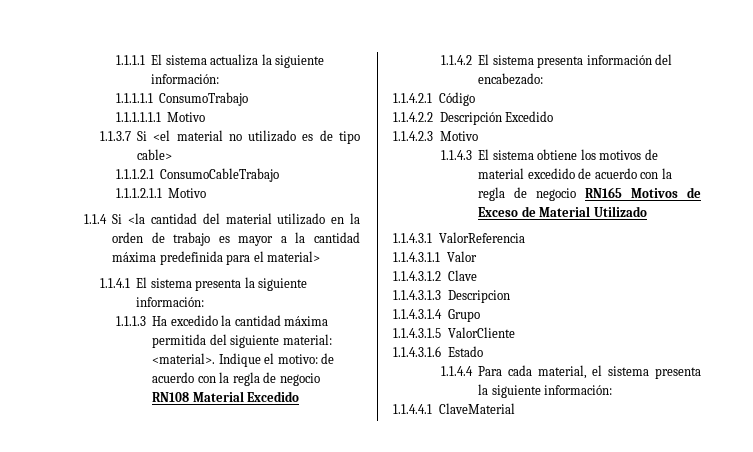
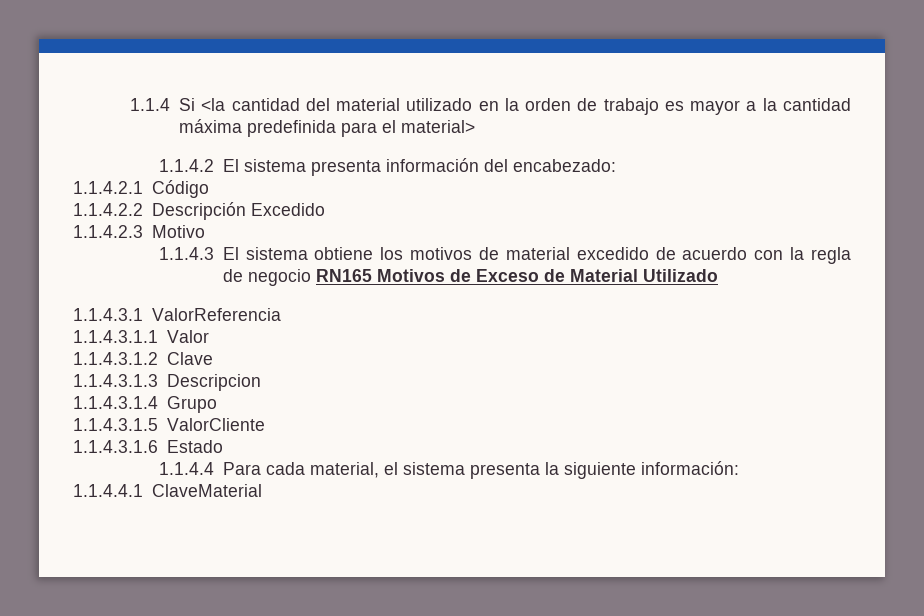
- 1.1.1.1 El sistema actualiza la siguiente información:
- 1.1.1.1.1 ConsumoTrabajo
- 1.1.1.1.1.1 Motivo
- 1.1.3.7 Si <el material no utilizado es de tipo cable>
- 1.1.1.2.1 ConsumoCableTrabajo
- 1.1.1.2.1.1 Motivo
- 1.1.4.1 El sistema presenta la siguiente información:
- 1.1.1.3 Ha excedido la cantidad máxima permitida del siguiente material: <material>. Indique el motivo: de acuerdo con la regla de negocio RN108 Material Excedido

